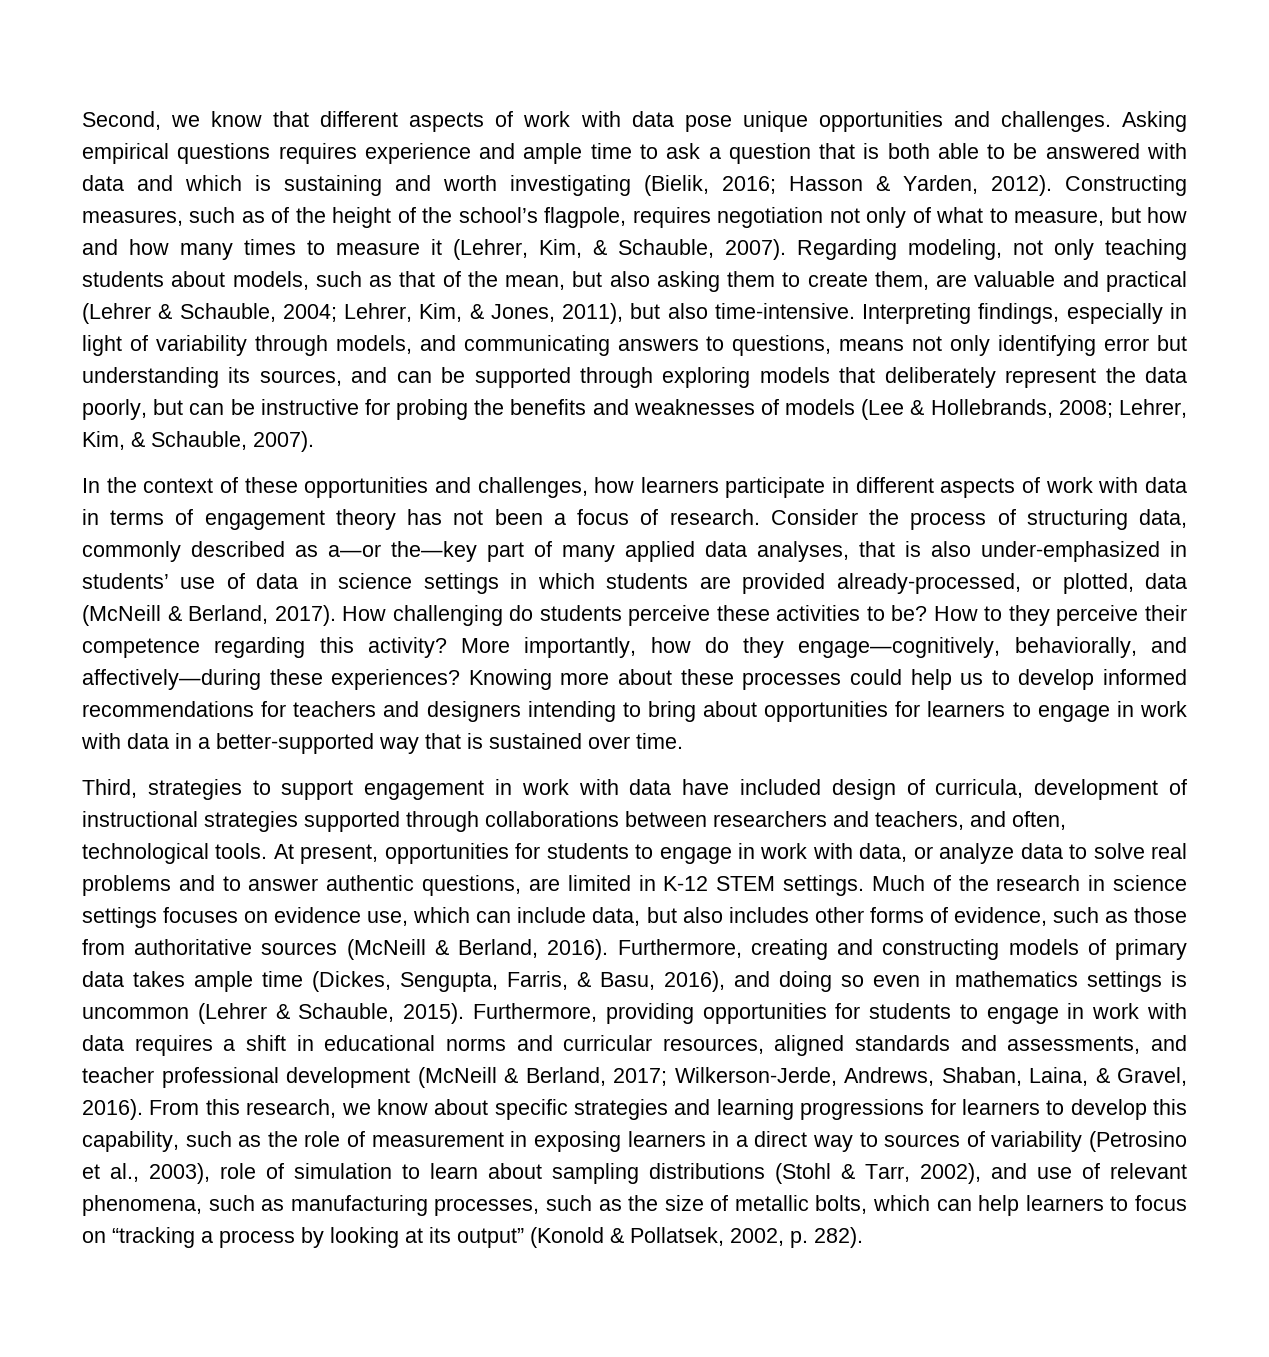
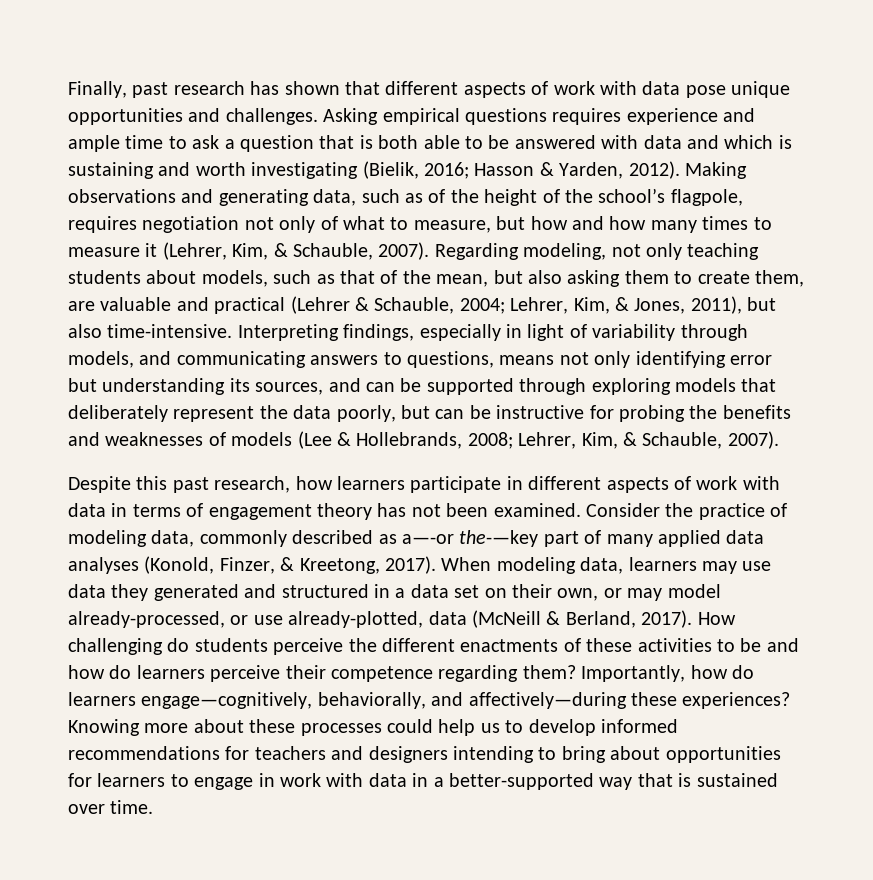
- Second, we know that different aspects of work with data pose unique opportunities and challenges.
+ Finally, past research has shown that different aspects of work with data pose unique opportunities and challenges.
- Constructing measures, such as of the height of the school’s flagpole, requires negotiation not only of what to measure, but how and how many times to measure it (Lehrer, Kim, & Schauble, 2007).
+ Making observations and generating data, such as of the height of the school’s flagpole, requires negotiation not only of what to measure, but how and how many times to measure it (Lehrer, Kim, & Schauble, 2007).
- In the context of these opportunities and challenges, how learners participate in different aspects of work with data in terms of engagement theory has not been a focus of research. Consider the process of structuring data, commonly described as a—or the—key part of many applied data analyses, that is also under-emphasized in students’ use of data in science settings in which students are provided already-processed, or plotted, data (McNeill & Berland, 2017).
+ Despite this past research, how learners participate in different aspects of work with data in terms of engagement theory has not been examined. Consider the practice of modeling data, commonly described as a—-or the-—key part of many applied data analyses (Konold, Finzer, & Kreetong, 2017). When modeling data, learners may use data they generated and structured in a data set on their own, or may model already-processed, or use already-plotted, data (McNeill & Berland, 2017).
- How challenging do students perceive these activities to be? How to they perceive their competence regarding this activity? More importantly, how do they engage—cognitively, behaviorally, and affectively—during these experiences?
+ How challenging do students perceive the different enactments of these activities to be and how do learners perceive their competence regarding them? Importantly, how do learners engage—cognitively, behaviorally, and affectively—during these experiences?
- Third, strategies to support engagement in work with data have included design of curricula, development of instructional strategies supported through collaborations between researchers and teachers, and often, technological tools. At present, opportunities for students to engage in work with data, or analyze data to solve real problems and to answer authentic questions, are limited in K-12 STEM settings. Much of the research in science settings focuses on evidence use, which can include data, but also includes other forms of evidence, such as those from authoritative sources (McNeill & Berland, 2016). Furthermore, creating and constructing models of primary data takes ample time (Dickes, Sengupta, Farris, & Basu, 2016), and doing so even in mathematics settings is uncommon (Lehrer & Schauble, 2015). Furthermore, providing opportunities for students to engage in work with data requires a shift in educational norms and curricular resources, aligned standards and assessments, and teacher professional development (McNeill & Berland, 2017; Wilkerson-Jerde, Andrews, Shaban, Laina, & Gravel, 2016). From this research, we know about specific strategies and learning progressions for learners to develop this capability, such as the role of measurement in exposing learners in a direct way to sources of variability (Petrosino et al., 2003), role of simulation to learn about sampling distributions (Stohl & Tarr, 2002), and use of relevant phenomena, such as manufacturing processes, such as the size of metallic bolts, which can help learners to focus on “tracking a process by looking at its output” (Konold & Pollatsek, 2002, p. 282).

